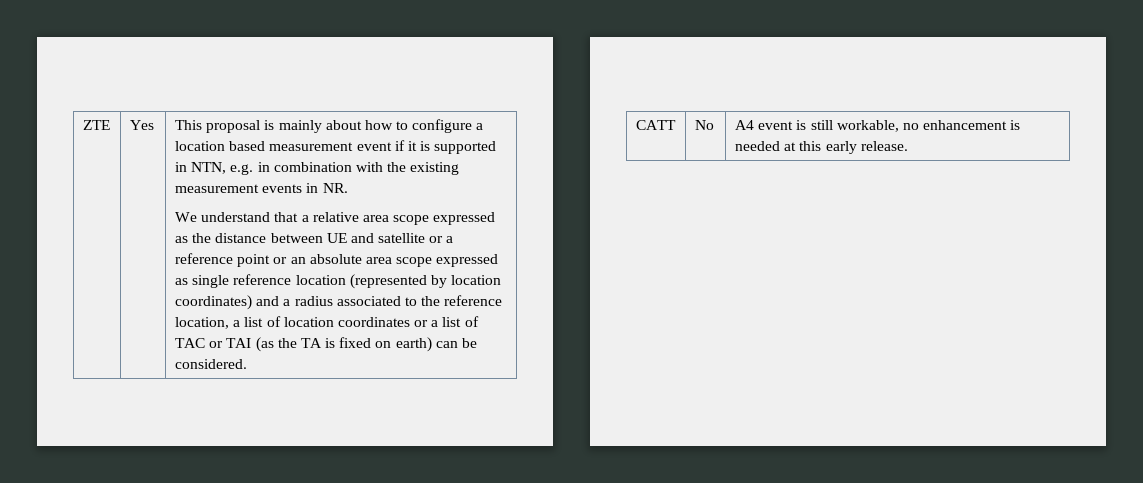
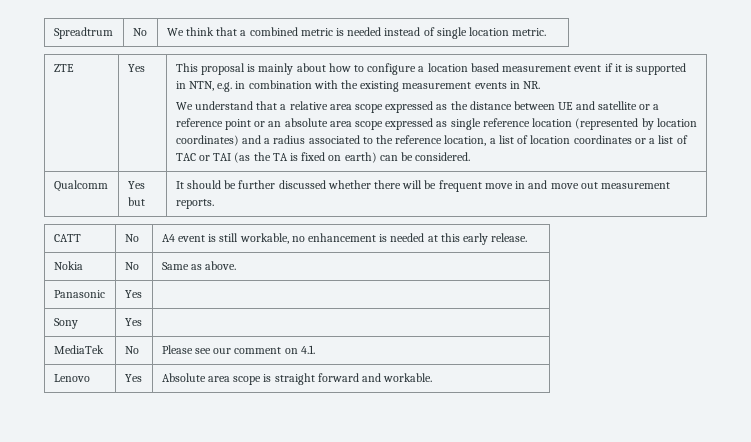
+ Spreadtrum | No | We think that a combined metric is needed instead of single location metric.
+ Qualcomm | Yes but | It should be further discussed whether there will be frequent move in and move out measurement reports.
+ Nokia | No | Same as above.
+ Panasonic | Yes |
+ Sony | Yes |
+ MediaTek | No | Please see our comment on 4.1.
+ Lenovo | Yes | Absolute area scope is straight forward and workable.

